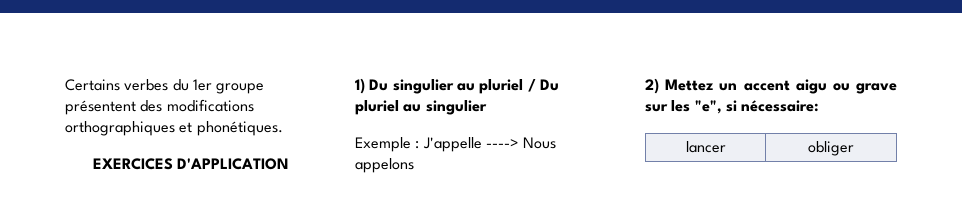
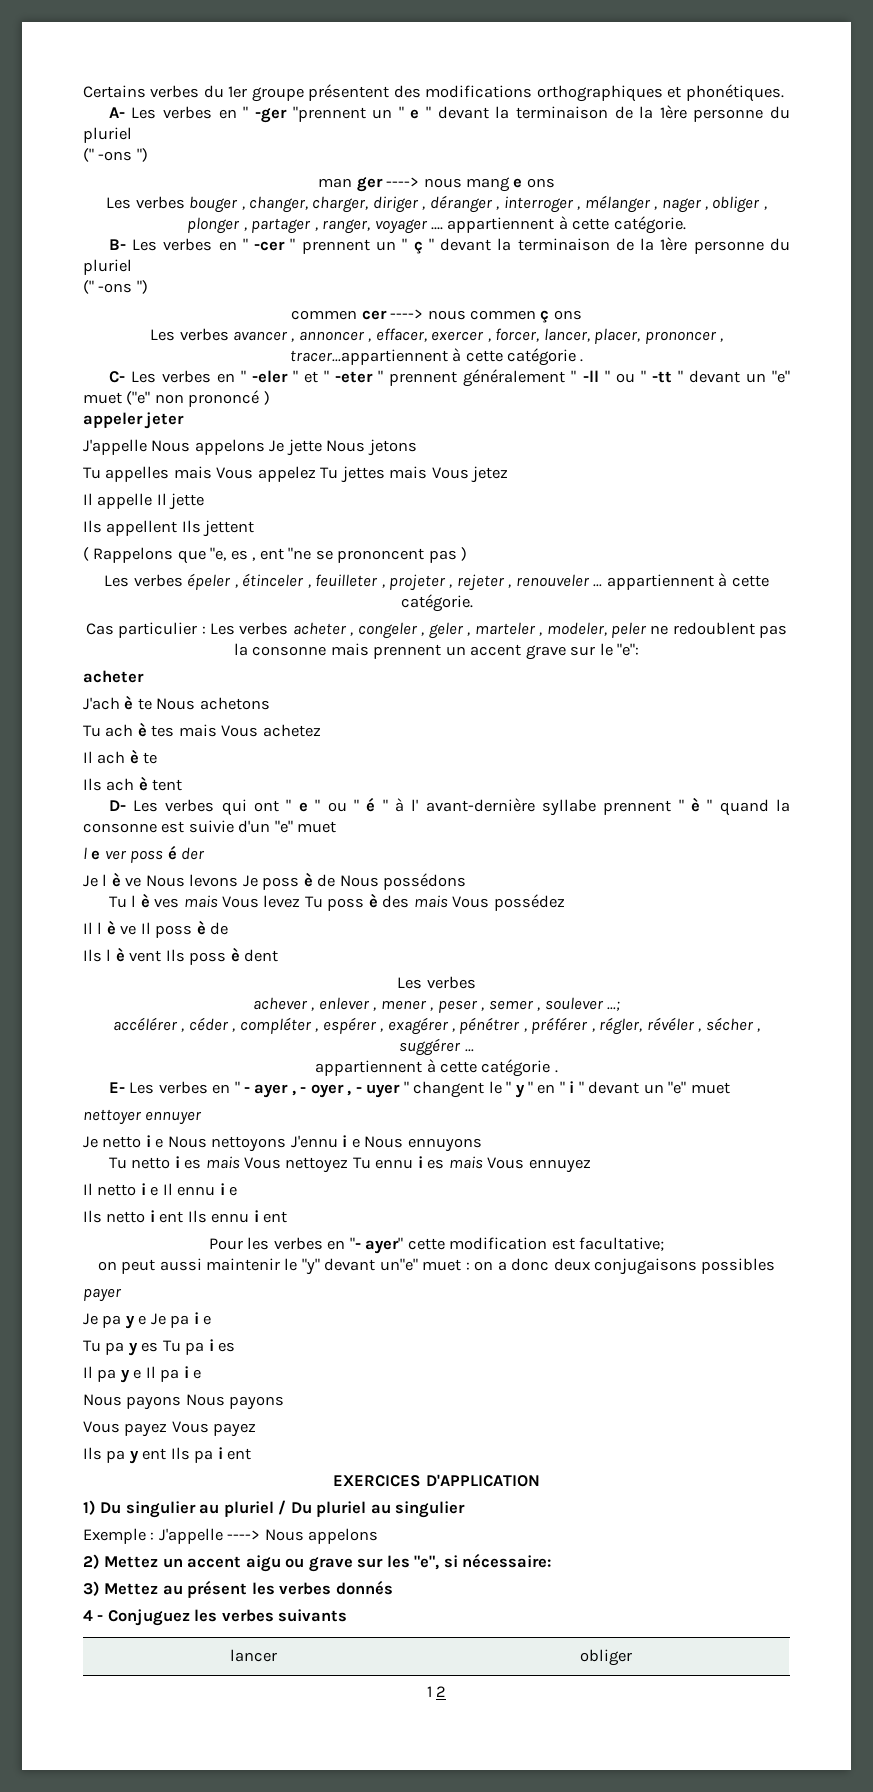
+ A- Les verbes en " -ger "prennent un " e " devant la terminaison de la 1ère personne du pluriel
+ (" -ons ")
+ man ger ----> nous mang e ons
+ Les verbes bouger , changer, charger, diriger , déranger , interroger , mélanger , nager , obliger , plonger , partager , ranger, voyager .... appartiennent à cette catégorie.
+ B- Les verbes en " -cer " prennent un " ç " devant la terminaison de la 1ère personne du pluriel
+ (" -ons ")
+ commen cer ----> nous commen ç ons
+ Les verbes avancer , annoncer , effacer, exercer , forcer, lancer, placer, prononcer , tracer...appartiennent à cette catégorie .
+ C- Les verbes en " -eler " et " -eter " prennent généralement " -ll " ou " -tt " devant un "e" muet ("e" non prononcé )
+ appeler jeter
+ J'appelle Nous appelons Je jette Nous jetons
+ Tu appelles mais Vous appelez Tu jettes mais Vous jetez
+ Il appelle Il jette
+ Ils appellent Ils jettent
+ ( Rappelons que "e, es , ent "ne se prononcent pas )
+ Les verbes épeler , étinceler , feuilleter , projeter , rejeter , renouveler ... appartiennent à cette catégorie.
+ Cas particulier : Les verbes acheter , congeler , geler , marteler , modeler, peler ne redoublent pas la consonne mais prennent un accent grave sur le "e":
+ acheter
+ J'ach è te Nous achetons
+ Tu ach è tes mais Vous achetez
+ Il ach è te
+ Ils ach è tent
+ D- Les verbes qui ont " e " ou " é " à l' avant-dernière syllabe prennent " è " quand la consonne est suivie d'un "e" muet
+ l e ver poss é der
+ Je l è ve Nous levons Je poss è de Nous possédons
+ Tu l è ves mais Vous levez Tu poss è des mais Vous possédez
+ Il l è ve Il poss è de
+ Ils l è vent Ils poss è dent
+ Les verbes
+ achever , enlever , mener , peser , semer , soulever ...;
+ accélérer , céder , compléter , espérer , exagérer , pénétrer , préférer , régler, révéler , sécher , suggérer ...
+ appartiennent à cette catégorie .
+ E- Les verbes en " - ayer , - oyer , - uyer " changent le " y " en " i " devant un "e" muet
+ nettoyer ennuyer
+ Je netto i e Nous nettoyons J'ennu i e Nous ennuyons
+ Tu netto i es mais Vous nettoyez Tu ennu i es mais Vous ennuyez
+ Il netto i e Il ennu i e
+ Ils netto i ent Ils ennu i ent
+ Pour les verbes en "- ayer" cette modification est facultative;
+ on peut aussi maintenir le "y" devant un"e" muet : on a donc deux conjugaisons possibles
+ payer
+ Je pa y e Je pa i e
+ Tu pa y es Tu pa i es
+ Il pa y e Il pa i e
+ Nous payons Nous payons
+ Vous payez Vous payez
+ Ils pa y ent Ils pa i ent
+ 3) Mettez au présent les verbes donnés
+ 4 - Conjuguez les verbes suivants
+ 1 2

